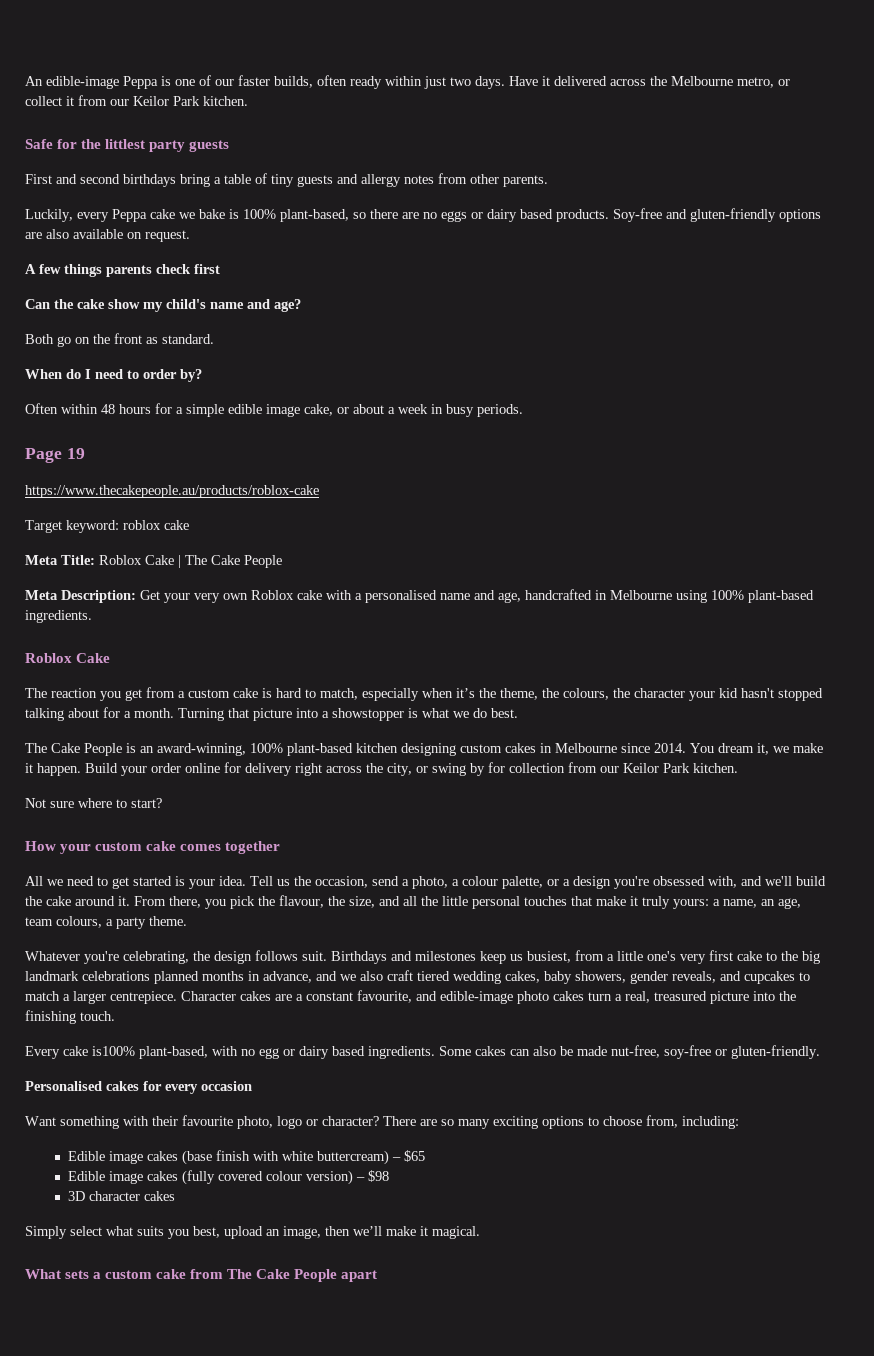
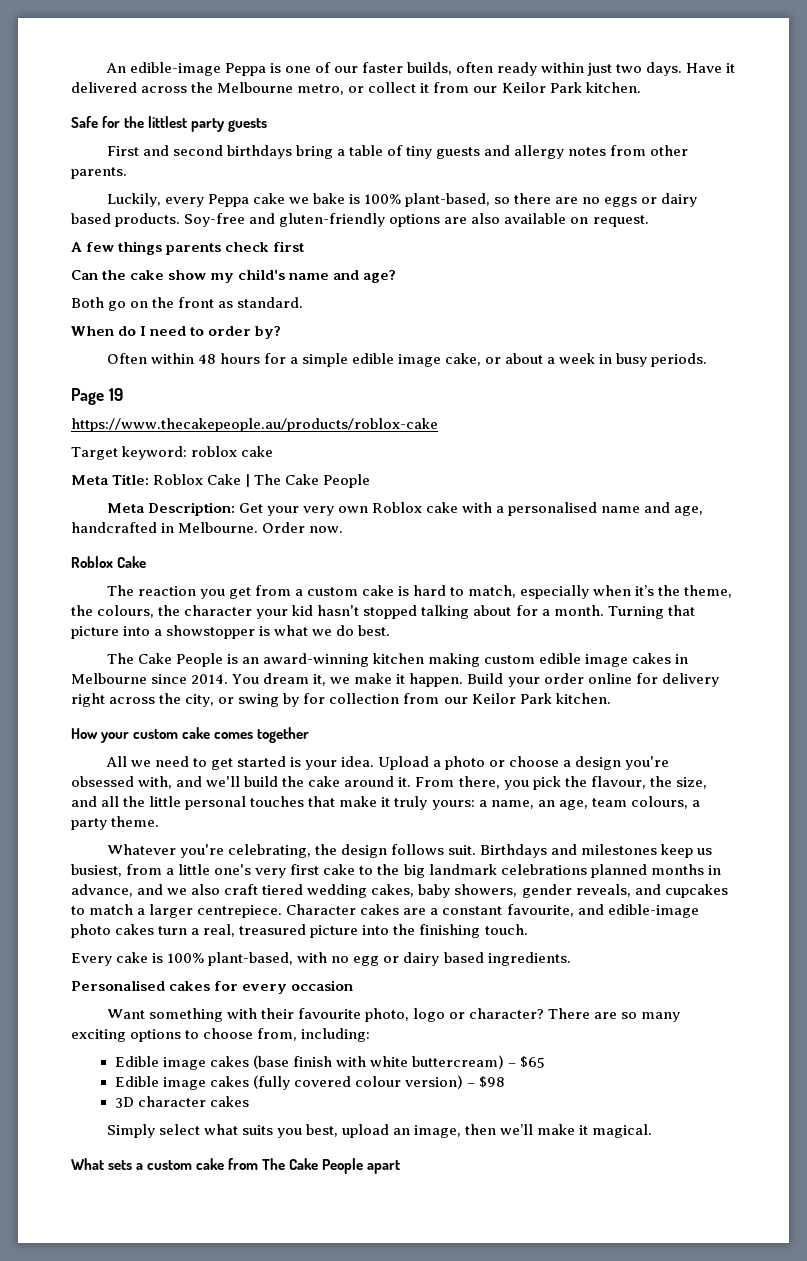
- Meta Description: Get your very own Roblox cake with a personalised name and age, handcrafted in Melbourne using 100% plant-based ingredients.
+ Meta Description: Get your very own Roblox cake with a personalised name and age, handcrafted in Melbourne. Order now.
- The Cake People is an award-winning, 100% plant-based kitchen designing custom cakes in Melbourne since 2014.
+ The Cake People is an award-winning kitchen making custom edible image cakes in Melbourne since 2014.
- Not sure where to start?
- Tell us the occasion, send a photo, a colour palette, or a design you're obsessed with, and we'll build the cake around it.
+ Upload a photo or choose a design you're obsessed with, and we'll build the cake around it.
- Every cake is100% plant-based, with no egg or dairy based ingredients. Some cakes can also be made nut-free, soy-free or gluten-friendly.
+ Every cake is 100% plant-based, with no egg or dairy based ingredients.

